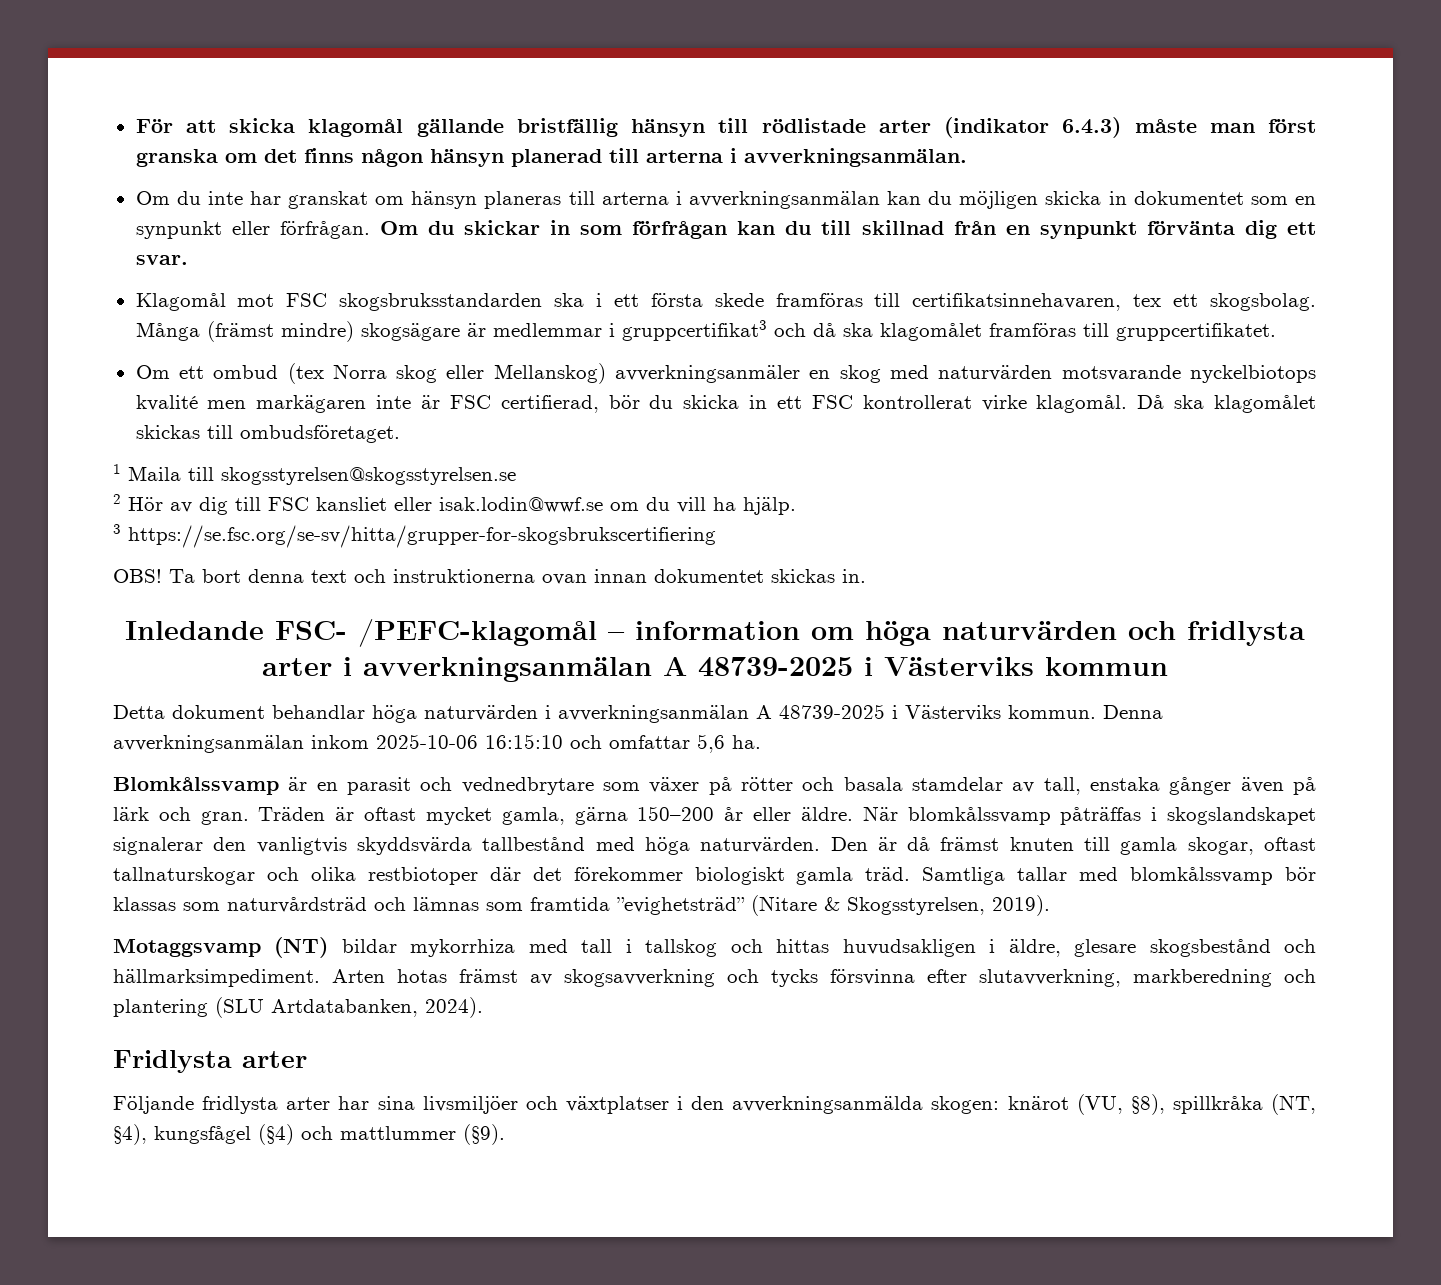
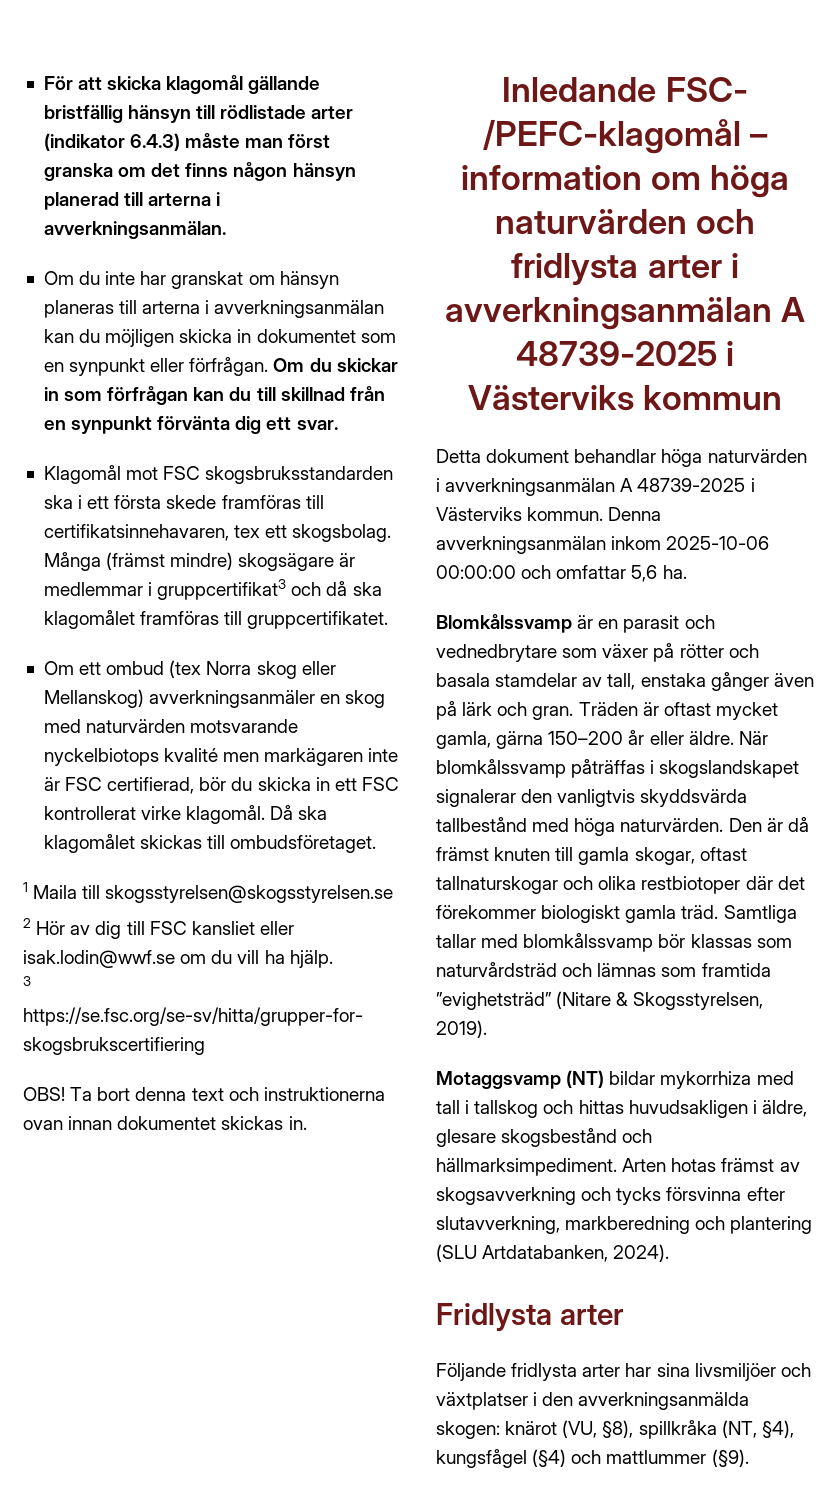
- Denna avverkningsanmälan inkom 2025-10-06 16:15:10 och omfattar 5,6 ha.
+ Denna avverkningsanmälan inkom 2025-10-06 00:00:00 och omfattar 5,6 ha.

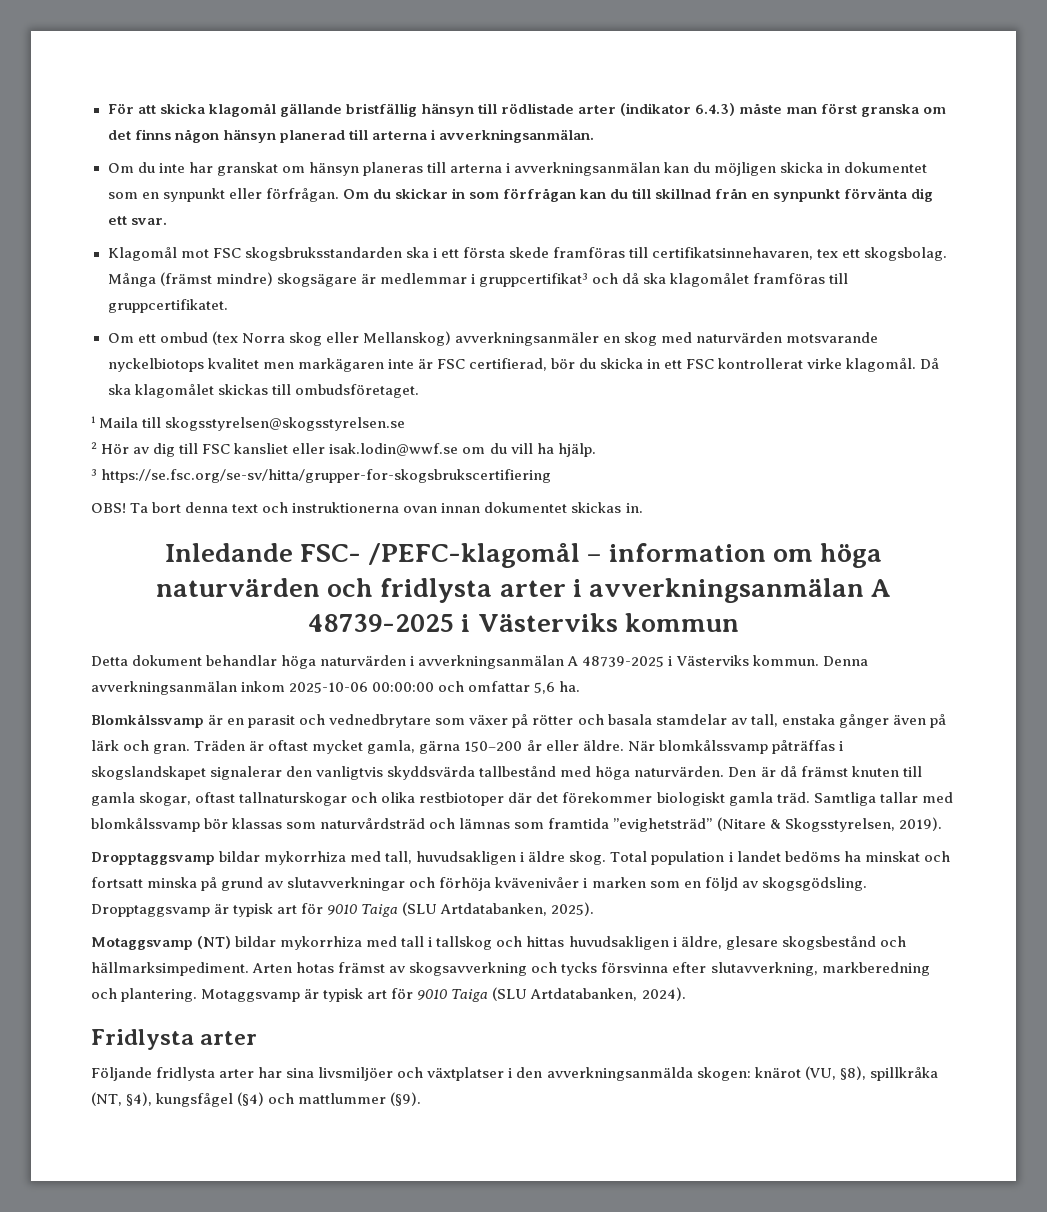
- Om ett ombud (tex Norra skog eller Mellanskog) avverkningsanmäler en skog med naturvärden motsvarande nyckelbiotops kvalité men markägaren inte är FSC certifierad, bör du skicka in ett FSC kontrollerat virke klagomål.
+ Om ett ombud (tex Norra skog eller Mellanskog) avverkningsanmäler en skog med naturvärden motsvarande nyckelbiotops kvalitet men markägaren inte är FSC certifierad, bör du skicka in ett FSC kontrollerat virke klagomål.
+ Dropptaggsvamp bildar mykorrhiza med tall, huvudsakligen i äldre skog. Total population i landet bedöms ha minskat och fortsatt minska på grund av slutavverkningar och förhöja kvävenivåer i marken som en följd av skogsgödsling. Dropptaggsvamp är typisk art för 9010 Taiga (SLU Artdatabanken, 2025).
- Arten hotas främst av skogsavverkning och tycks försvinna efter slutavverkning, markberedning och plantering (SLU Artdatabanken, 2024).
+ Arten hotas främst av skogsavverkning och tycks försvinna efter slutavverkning, markberedning och plantering. Motaggsvamp är typisk art för 9010 Taiga (SLU Artdatabanken, 2024).

